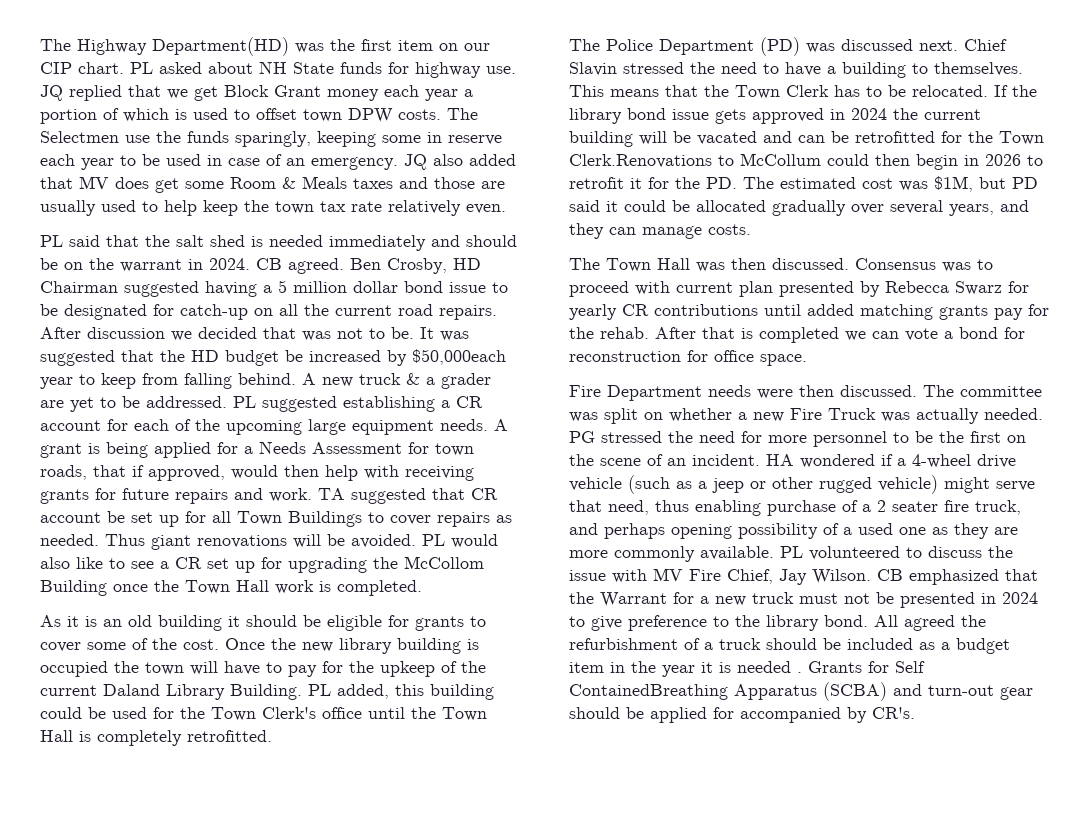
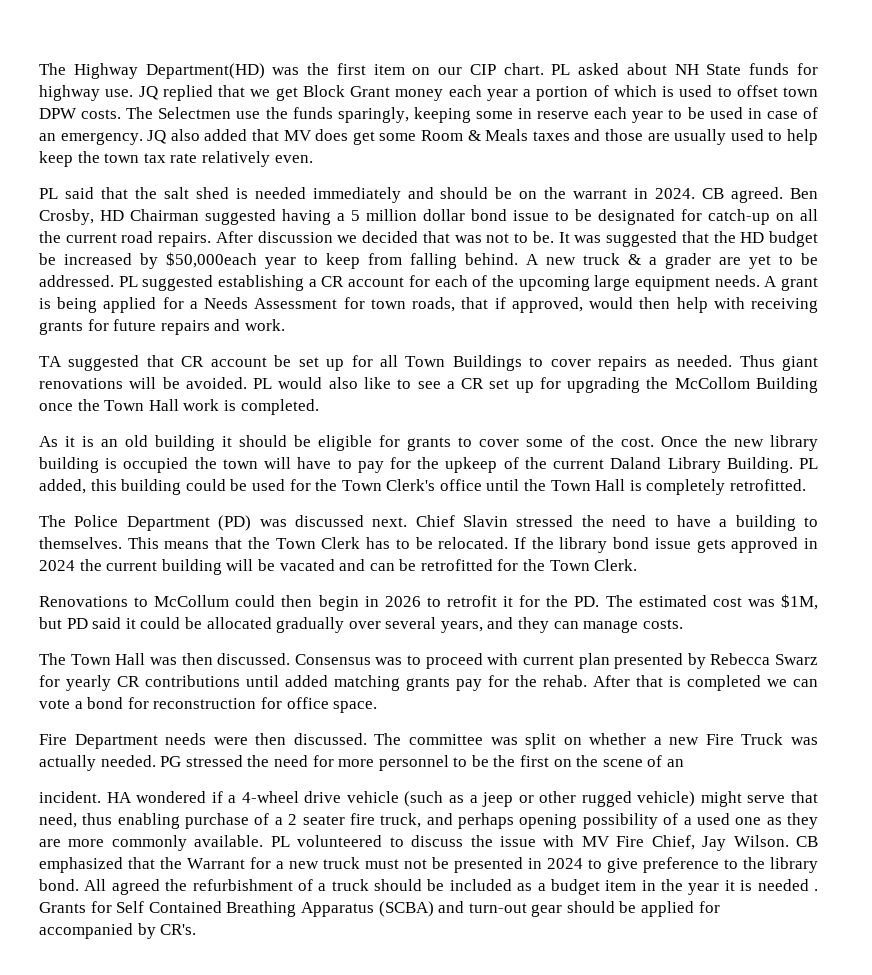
- A grant is being applied for a Needs Assessment for town roads, that if approved, would then help with receiving grants for future repairs and work. TA suggested that CR account be set up for all Town Buildings to cover repairs as needed.
+ A grant is being applied for a Needs Assessment for town roads, that if approved, would then help with receiving grants for future repairs and work.
+ TA suggested that CR account be set up for all Town Buildings to cover repairs as needed.
- If the library bond issue gets approved in 2024 the current building will be vacated and can be retrofitted for the Town Clerk.Renovations to McCollum could then begin in 2026 to retrofit it for the PD. The estimated cost was $1M, but PD said it could be allocated gradually over several years, and they can manage costs.
+ If the library bond issue gets approved in 2024 the current building will be vacated and can be retrofitted for the Town Clerk.
+ Renovations to McCollum could then begin in 2026 to retrofit it for the PD. The estimated cost was $1M, but PD said it could be allocated gradually over several years, and they can manage costs.
- PG stressed the need for more personnel to be the first on the scene of an incident.
+ PG stressed the need for more personnel to be the first on the scene of an
+ incident.
- Grants for Self ContainedBreathing Apparatus (SCBA) and turn-out gear should be applied for accompanied by CR's.
+ Grants for Self Contained Breathing Apparatus (SCBA) and turn-out gear should be applied for accompanied by CR's.

